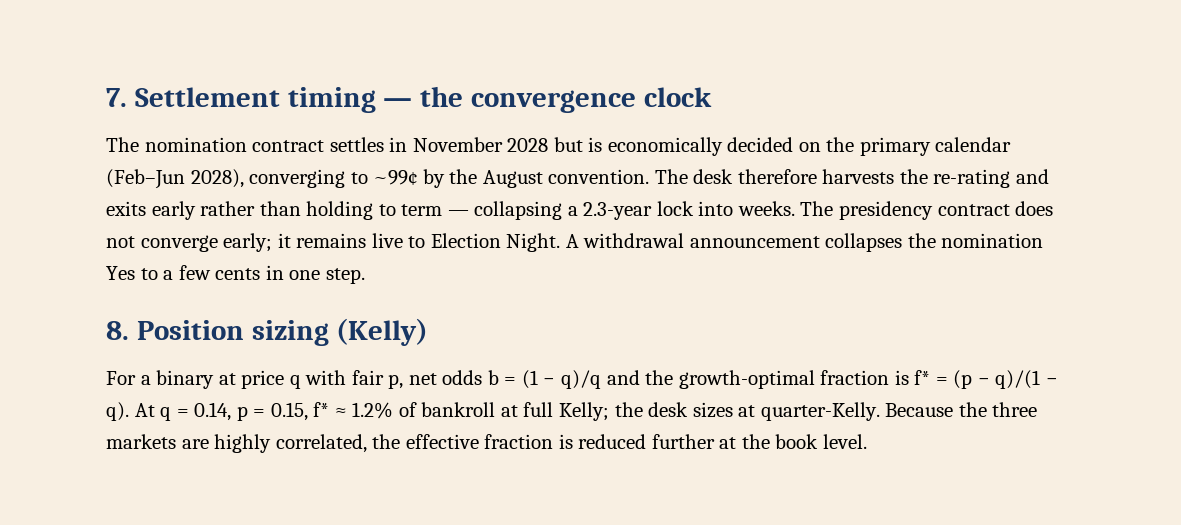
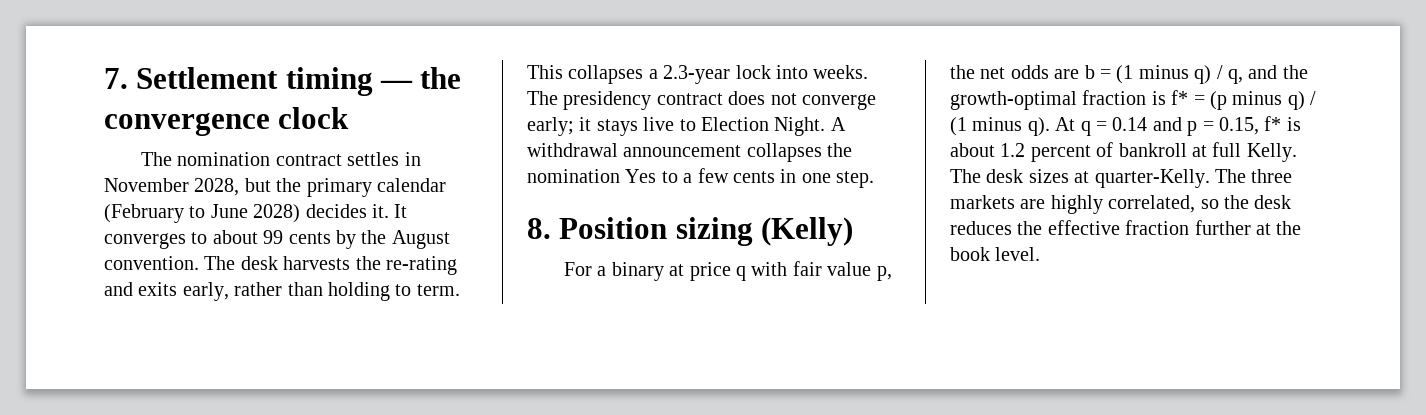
- The nomination contract settles in November 2028 but is economically decided on the primary calendar (Feb–Jun 2028), converging to ~99¢ by the August convention.
+ The nomination contract settles in November 2028, but the primary calendar (February to June 2028) decides it. It converges to about 99 cents by the August convention.
- The desk therefore harvests the re-rating and exits early rather than holding to term — collapsing a 2.3-year lock into weeks.
+ The desk harvests the re-rating and exits early, rather than holding to term. This collapses a 2.3-year lock into weeks.
- The presidency contract does not converge early; it remains live to Election Night.
+ The presidency contract does not converge early; it stays live to Election Night.
- For a binary at price q with fair p, net odds b = (1 − q)/q and the growth-optimal fraction is f* = (p − q)/(1 − q).
+ For a binary at price q with fair value p, the net odds are b = (1 minus q) / q, and the growth-optimal fraction is f* = (p minus q) / (1 minus q).
- At q = 0.14, p = 0.15, f* ≈ 1.2% of bankroll at full Kelly; the desk sizes at quarter-Kelly.
+ At q = 0.14 and p = 0.15, f* is about 1.2 percent of bankroll at full Kelly. The desk sizes at quarter-Kelly.
- Because the three markets are highly correlated, the effective fraction is reduced further at the book level.
+ The three markets are highly correlated, so the desk reduces the effective fraction further at the book level.

